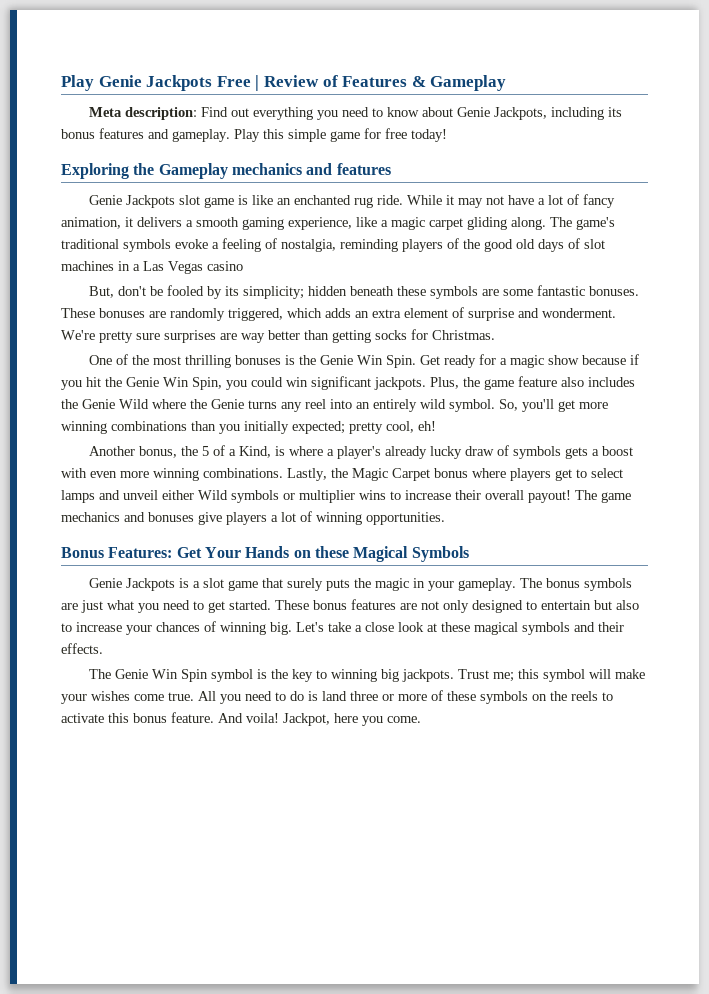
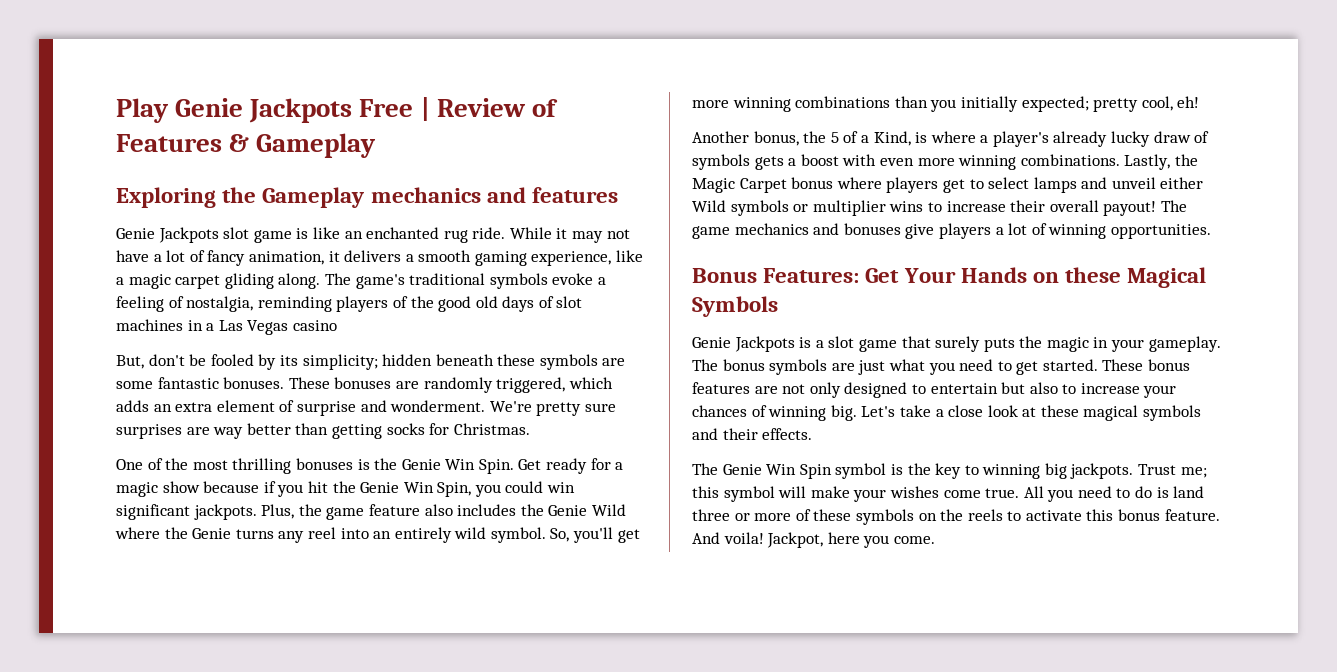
- Meta description: Find out everything you need to know about Genie Jackpots, including its bonus features and gameplay. Play this simple game for free today!

